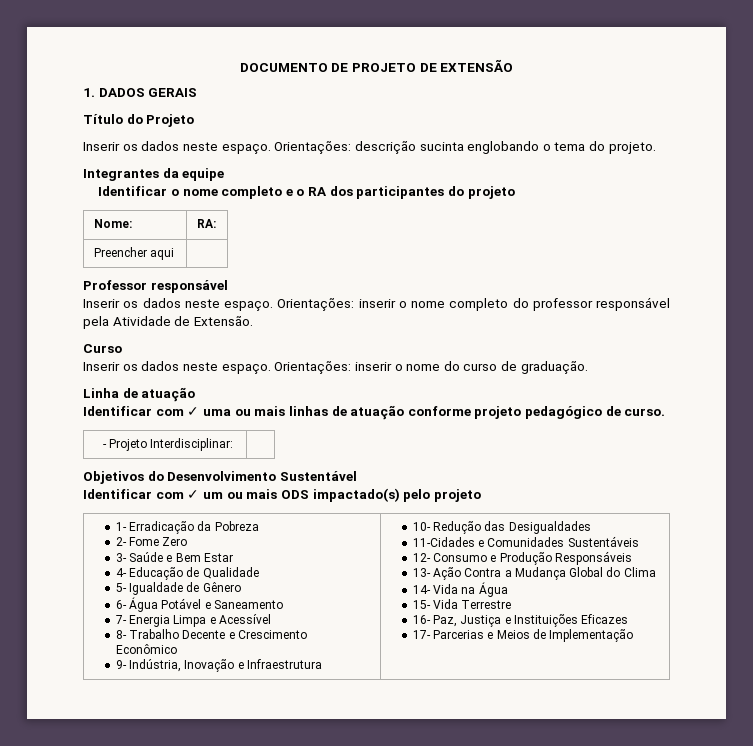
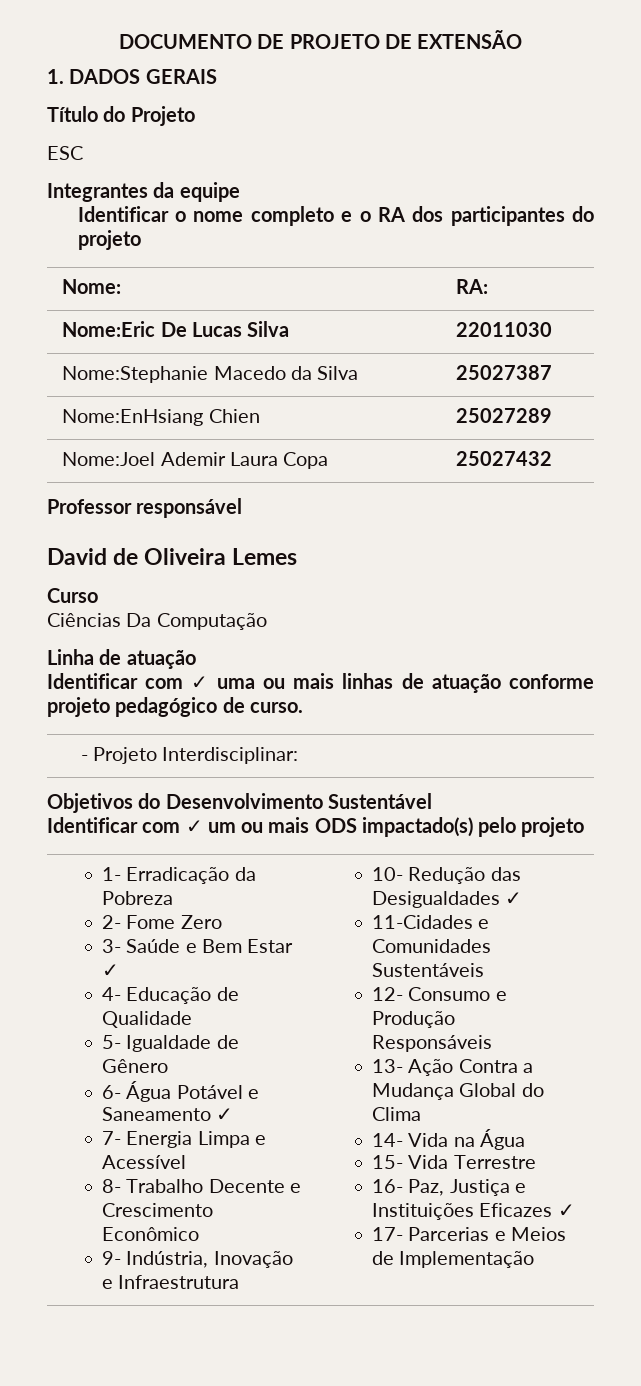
- Inserir os dados neste espaço. Orientações: descrição sucinta englobando o tema do projeto.
+ ESC
- Preencher aqui |
+ Nome:Eric De Lucas Silva | 22011030
+ Nome:Stephanie Macedo da Silva | 25027387
+ Nome:EnHsiang Chien | 25027289
+ Nome:Joel Ademir Laura Copa | 25027432
  Professor responsável
- Inserir os dados neste espaço. Orientações: inserir o nome completo do professor responsável pela Atividade de Extensão.
+ David de Oliveira Lemes
  Curso
- Inserir os dados neste espaço. Orientações: inserir o nome do curso de graduação.
+ Ciências Da Computação
- 3- Saúde e Bem Estar
+ 3- Saúde e Bem Estar ✓
- 6- Água Potável e Saneamento
+ 6- Água Potável e Saneamento ✓
- 10- Redução das Desigualdades
+ 10- Redução das Desigualdades ✓
- 16- Paz, Justiça e Instituições Eficazes
+ 16- Paz, Justiça e Instituições Eficazes ✓

